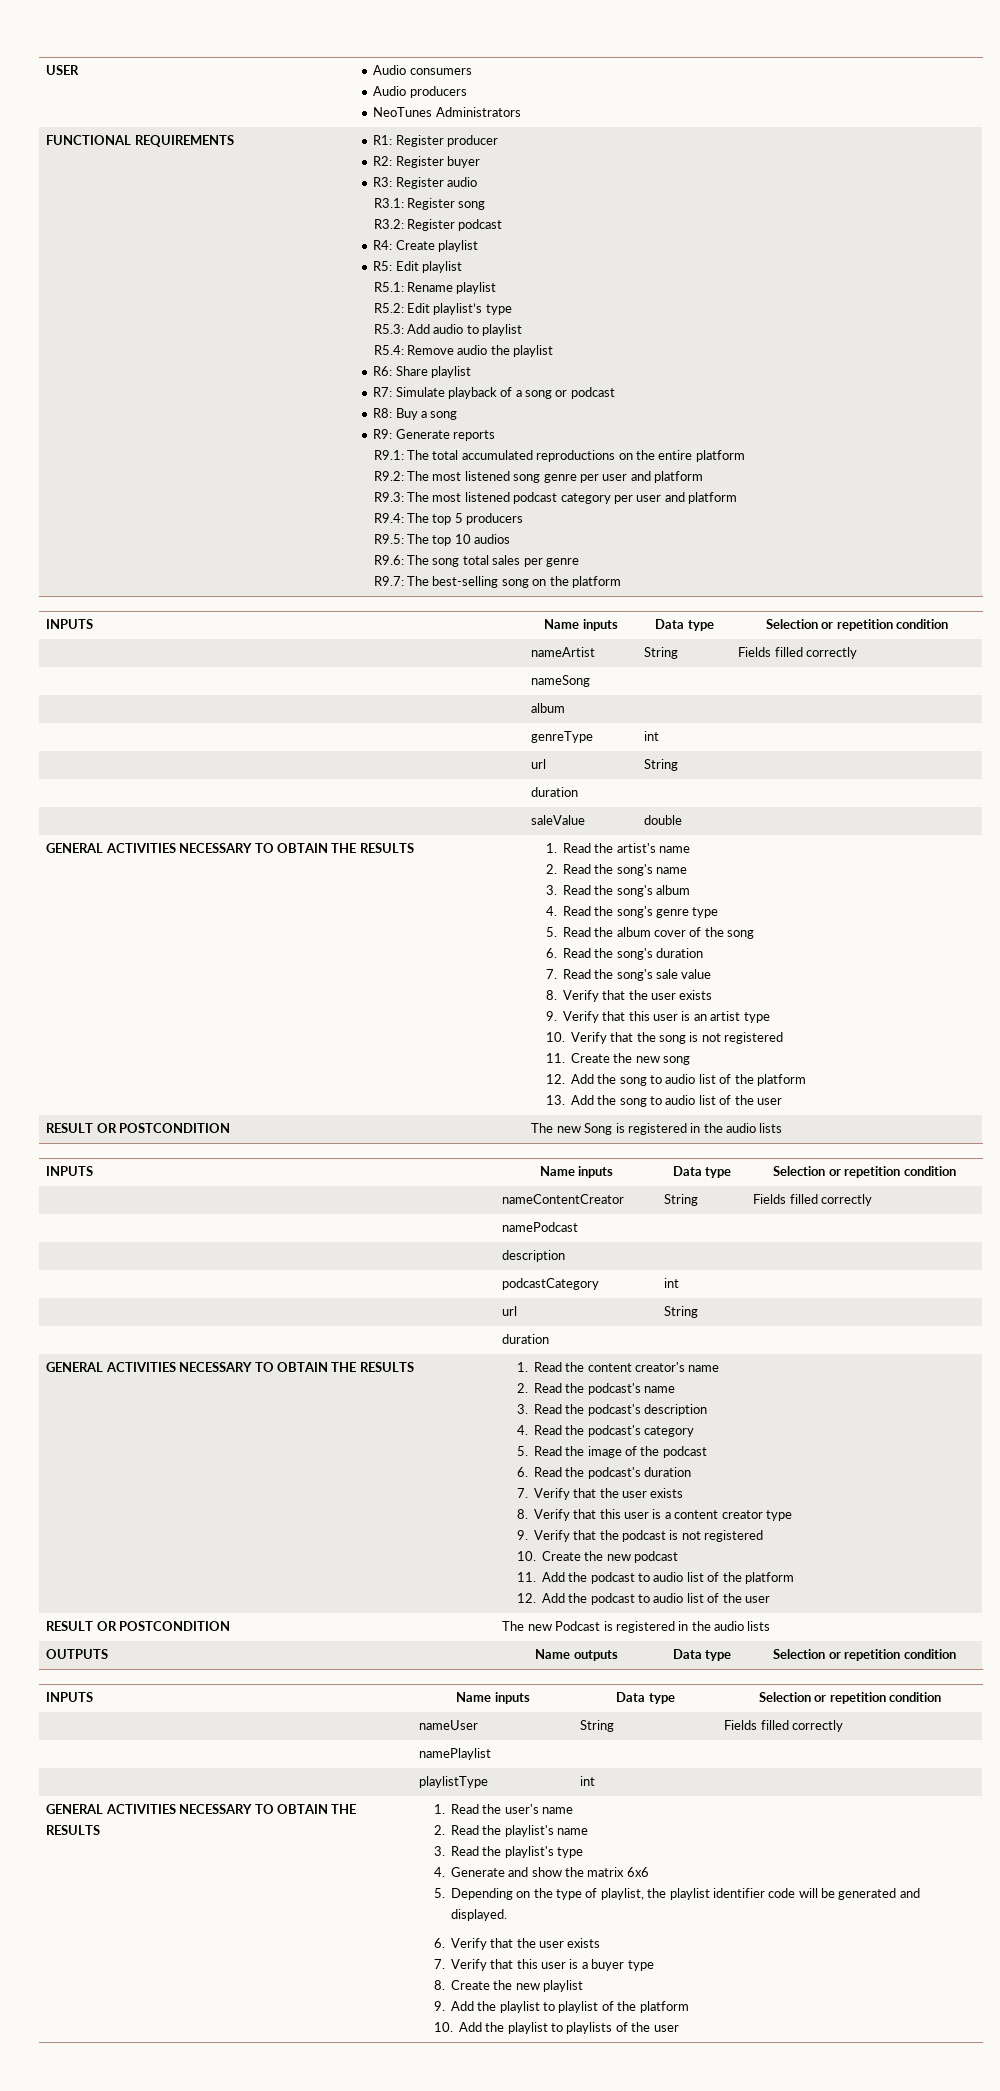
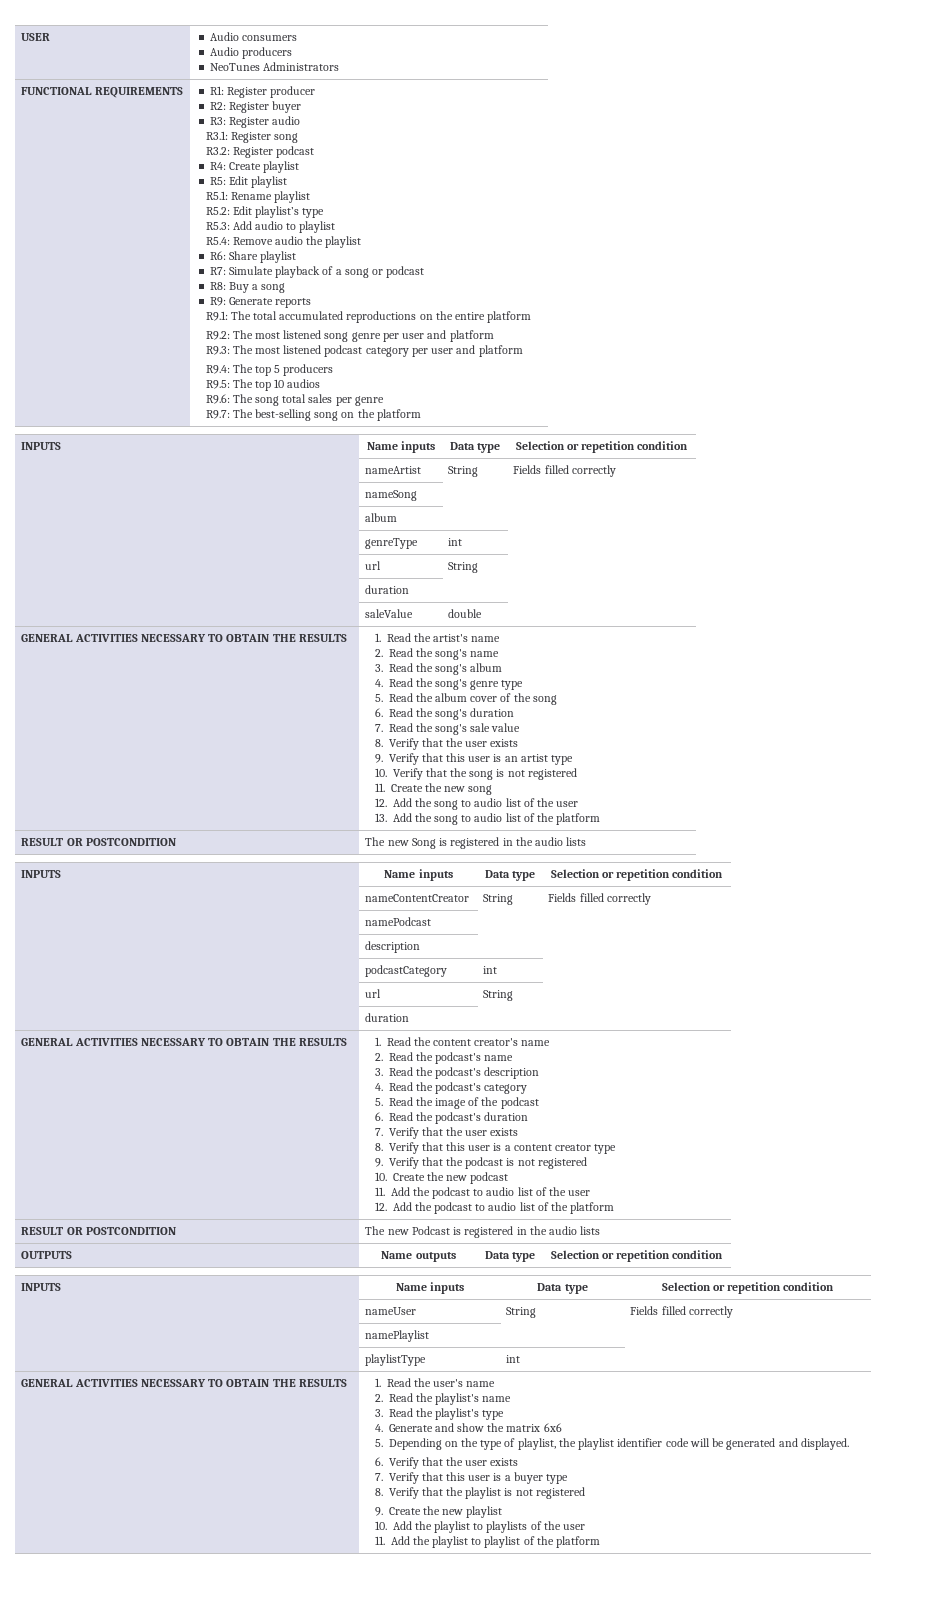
- 12. Add the song to audio list of the platform
+ 12. Add the song to audio list of the user
- 13. Add the song to audio list of the user
+ 13. Add the song to audio list of the platform
- 11. Add the podcast to audio list of the platform
+ 11. Add the podcast to audio list of the user
- 12. Add the podcast to audio list of the user
+ 12. Add the podcast to audio list of the platform
- 8. Create the new playlist
+ 8. Verify that the playlist is not registered
+ 9. Create the new playlist
- 9. Add the playlist to playlist of the platform
  10. Add the playlist to playlists of the user
+ 11. Add the playlist to playlist of the platform

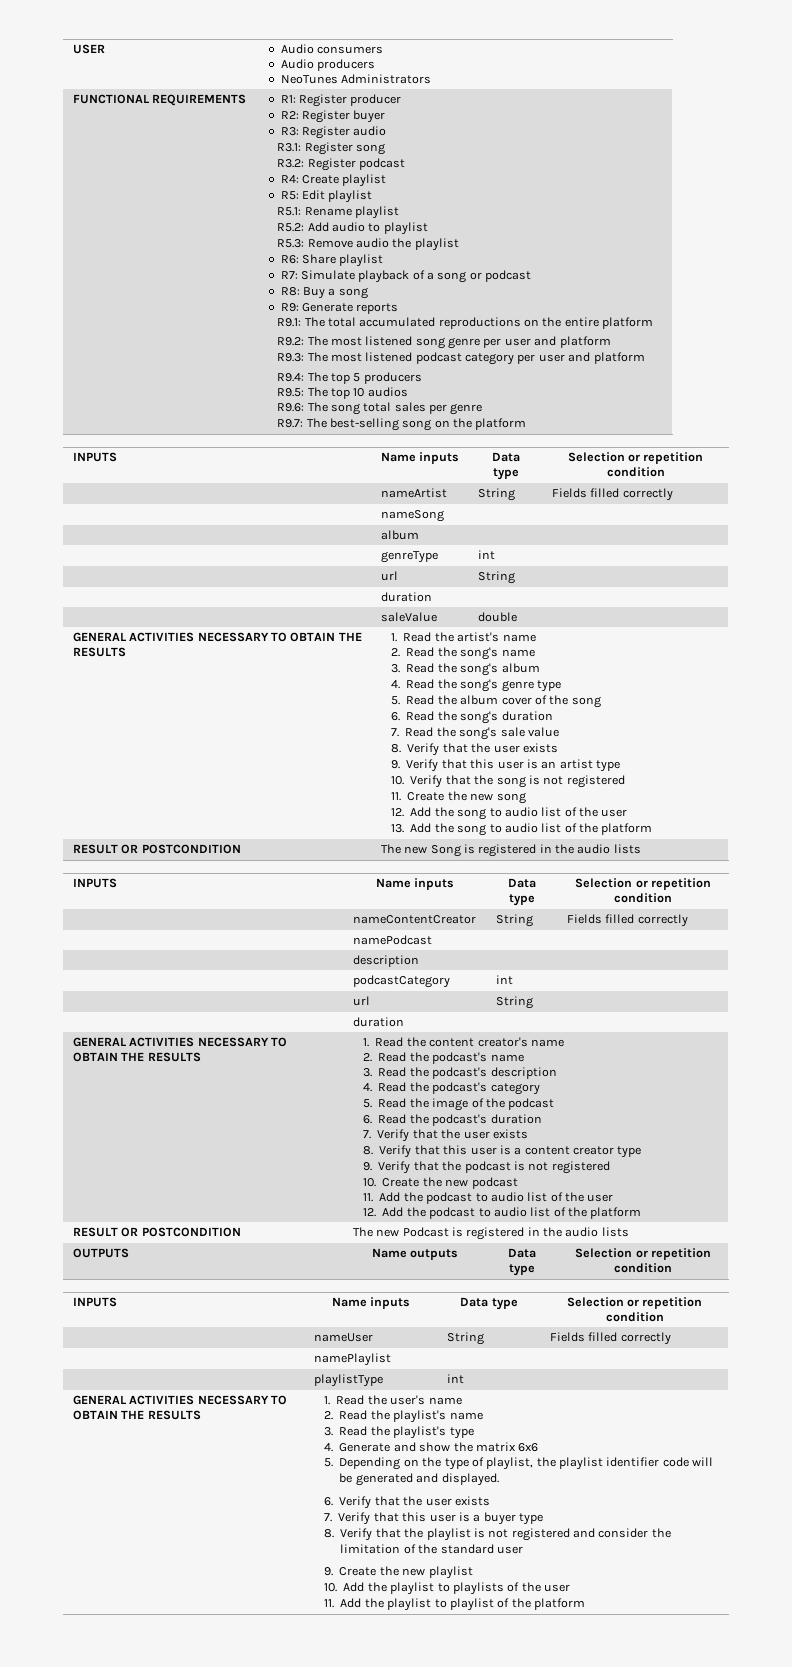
- R5.2: Edit playlist’s type
- R5.3: Add audio to playlist
+ R5.2: Add audio to playlist
- R5.4: Remove audio the playlist
+ R5.3: Remove audio the playlist
- 8. Verify that the playlist is not registered
+ 8. Verify that the playlist is not registered and consider the limitation of the standard user

